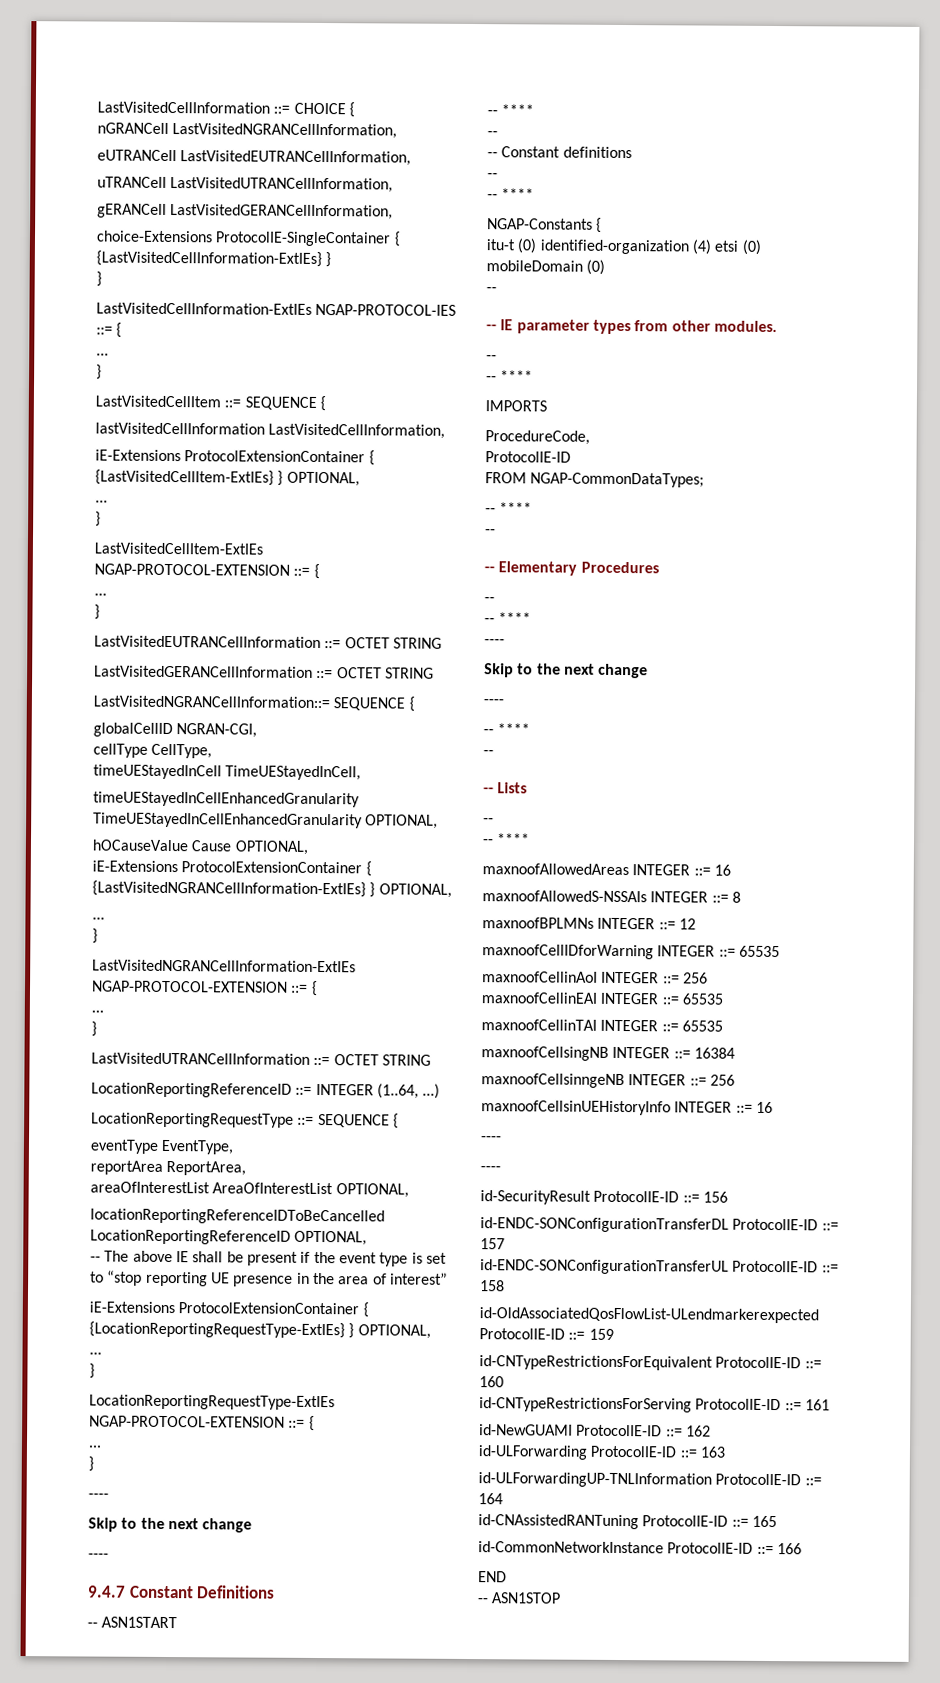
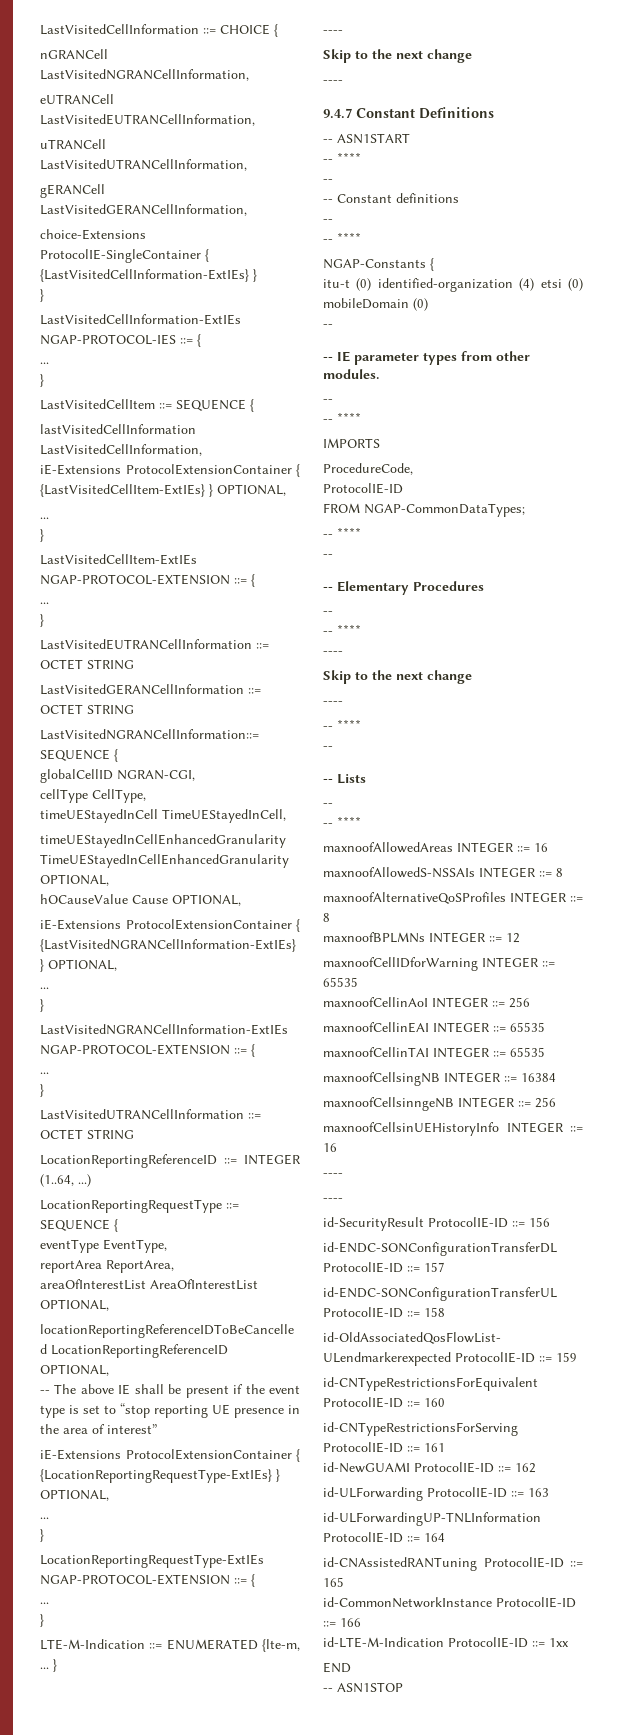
+ LTE-M-Indication ::= ENUMERATED {lte-m, ... }
+ maxnoofAlternativeQoSProfiles INTEGER ::= 8
+ id-LTE-M-Indication ProtocolIE-ID ::= 1xx

